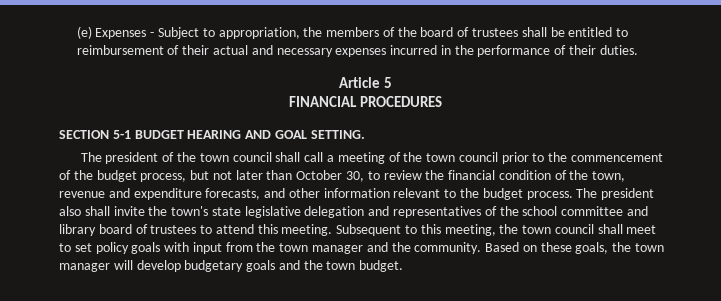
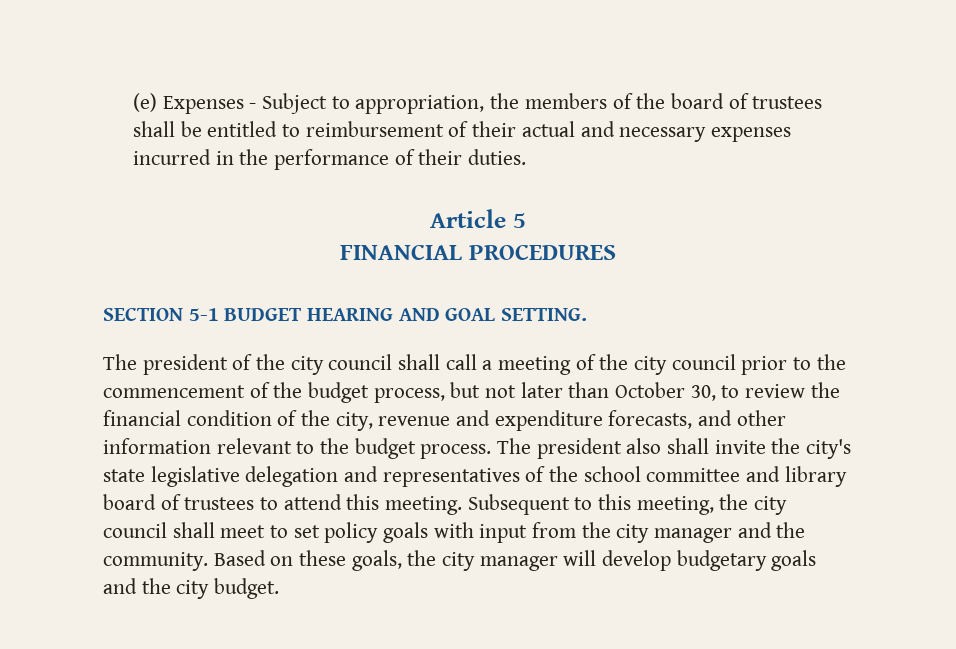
- The president of the town council shall call a meeting of the town council prior to the commencement of the budget process, but not later than October 30, to review the financial condition of the town, revenue and expenditure forecasts, and other information relevant to the budget process.
+ The president of the city council shall call a meeting of the city council prior to the commencement of the budget process, but not later than October 30, to review the financial condition of the city, revenue and expenditure forecasts, and other information relevant to the budget process.
- The president also shall invite the town's state legislative delegation and representatives of the school committee and library board of trustees to attend this meeting.
+ The president also shall invite the city's state legislative delegation and representatives of the school committee and library board of trustees to attend this meeting.
- Subsequent to this meeting, the town council shall meet to set policy goals with input from the town manager and the community.
+ Subsequent to this meeting, the city council shall meet to set policy goals with input from the city manager and the community.
- Based on these goals, the town manager will develop budgetary goals and the town budget.
+ Based on these goals, the city manager will develop budgetary goals and the city budget.

